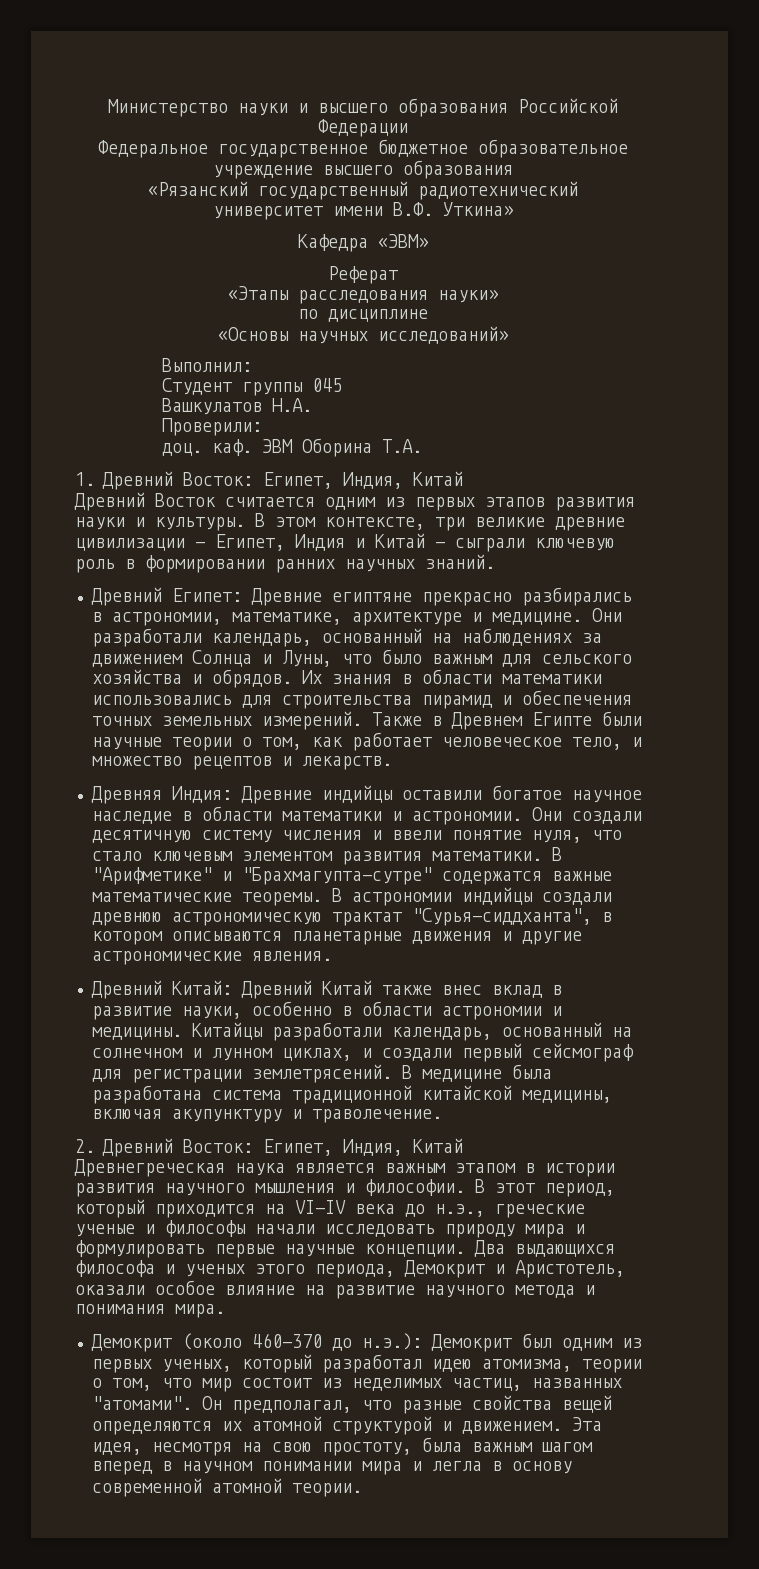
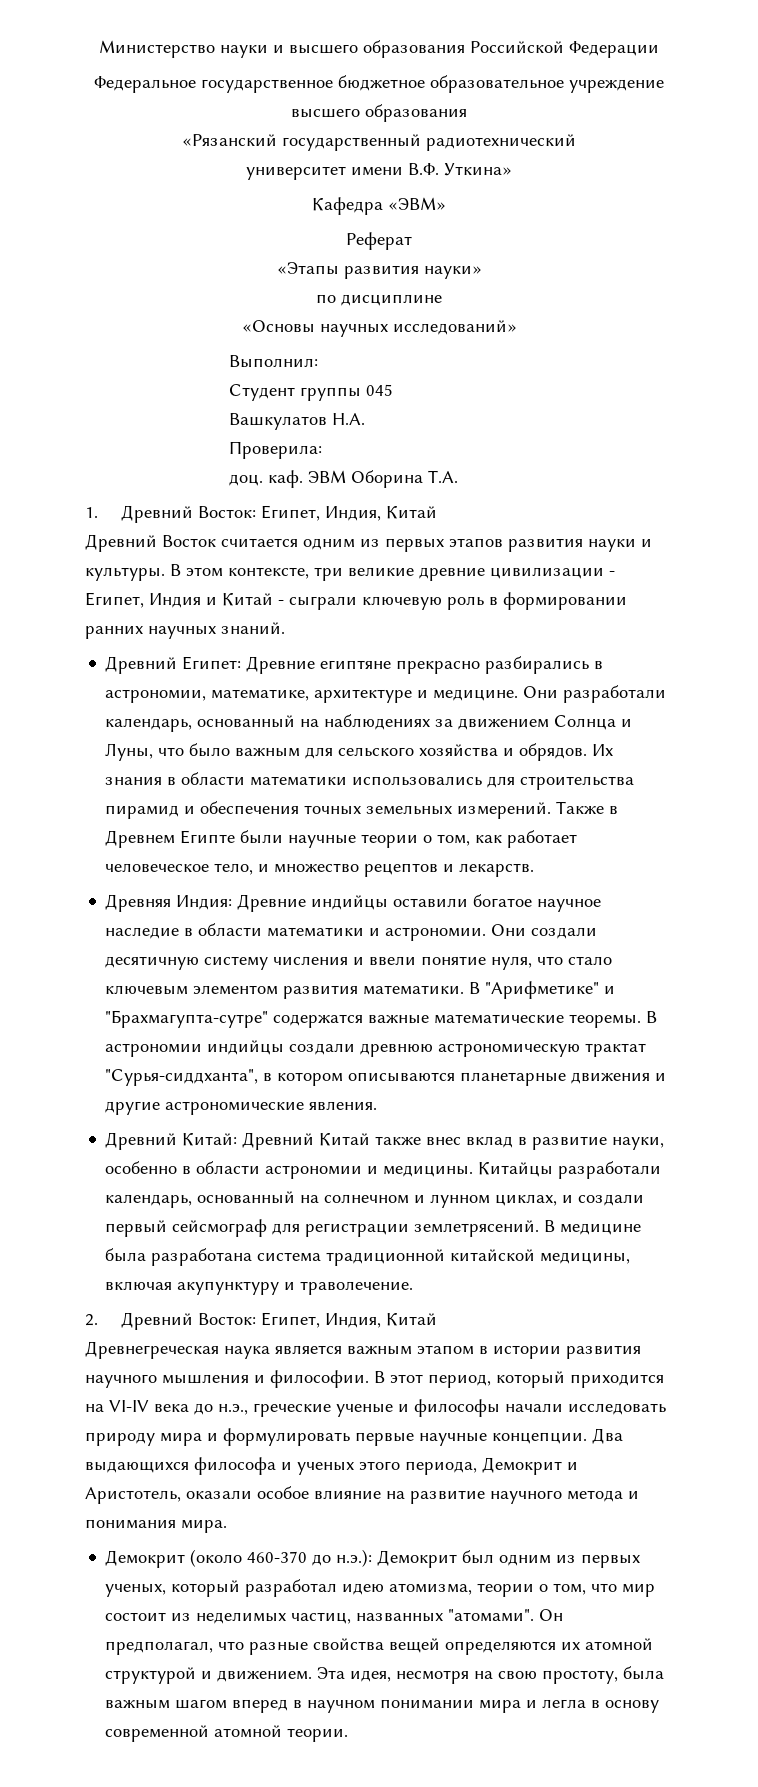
- «Этапы расследования науки»
+ «Этапы развития науки»
- Проверили:
+ Проверила:

